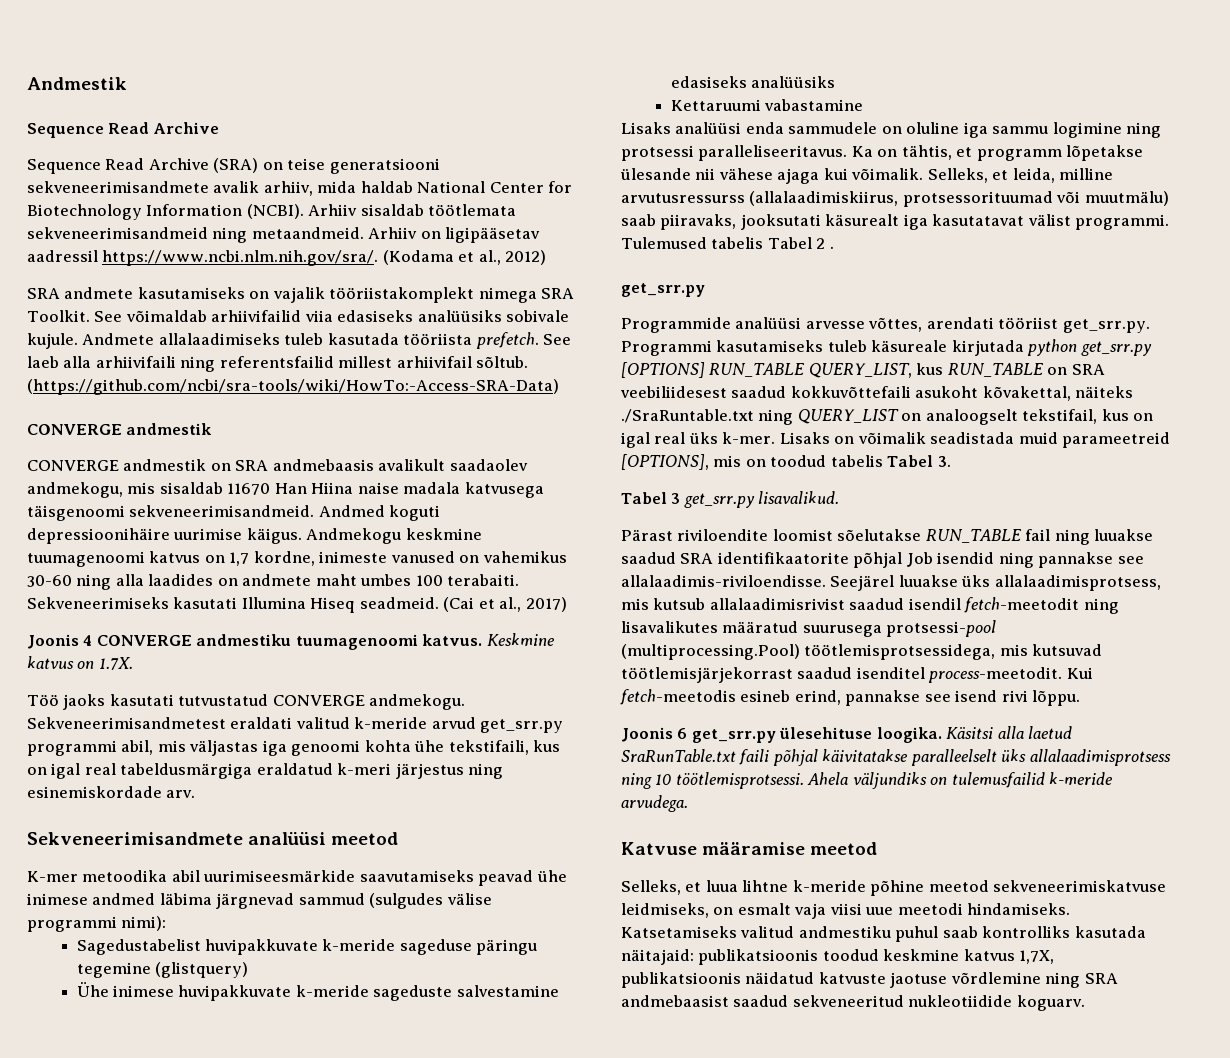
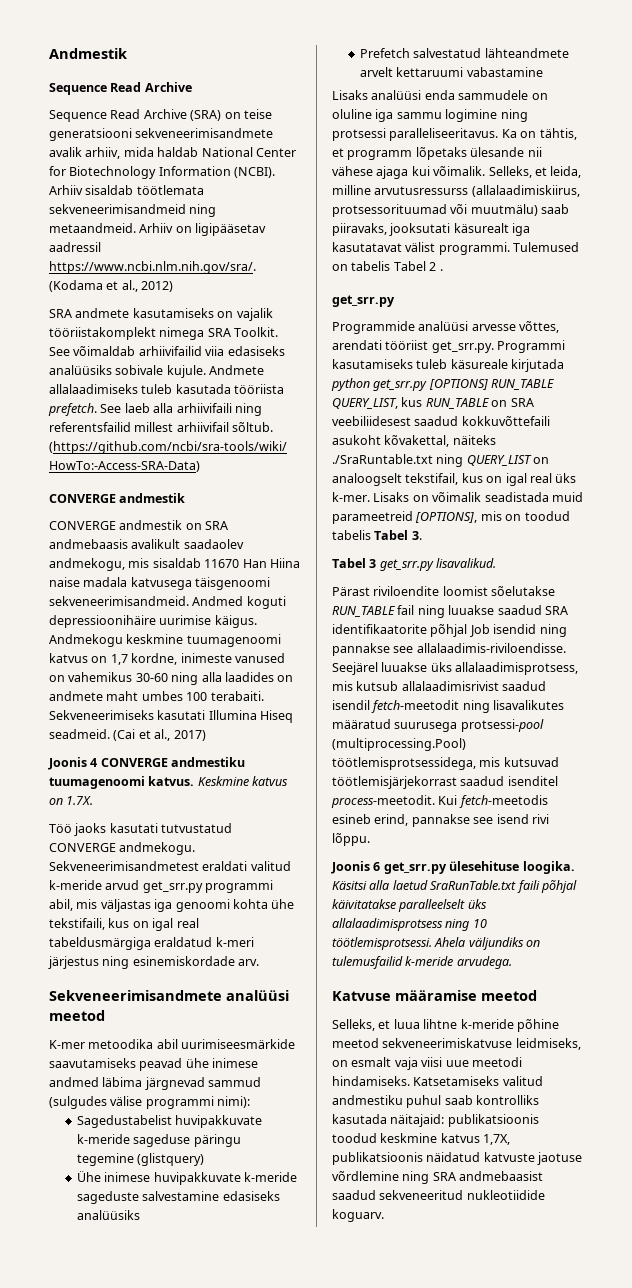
- Kettaruumi vabastamine
+ Prefetch salvestatud lähteandmete arvelt kettaruumi vabastamine
- Ka on tähtis, et programm lõpetakse ülesande nii vähese ajaga kui võimalik.
+ Ka on tähtis, et programm lõpetaks ülesande nii vähese ajaga kui võimalik.
- Tulemused tabelis Tabel 2 .
+ Tulemused on tabelis Tabel 2 .

